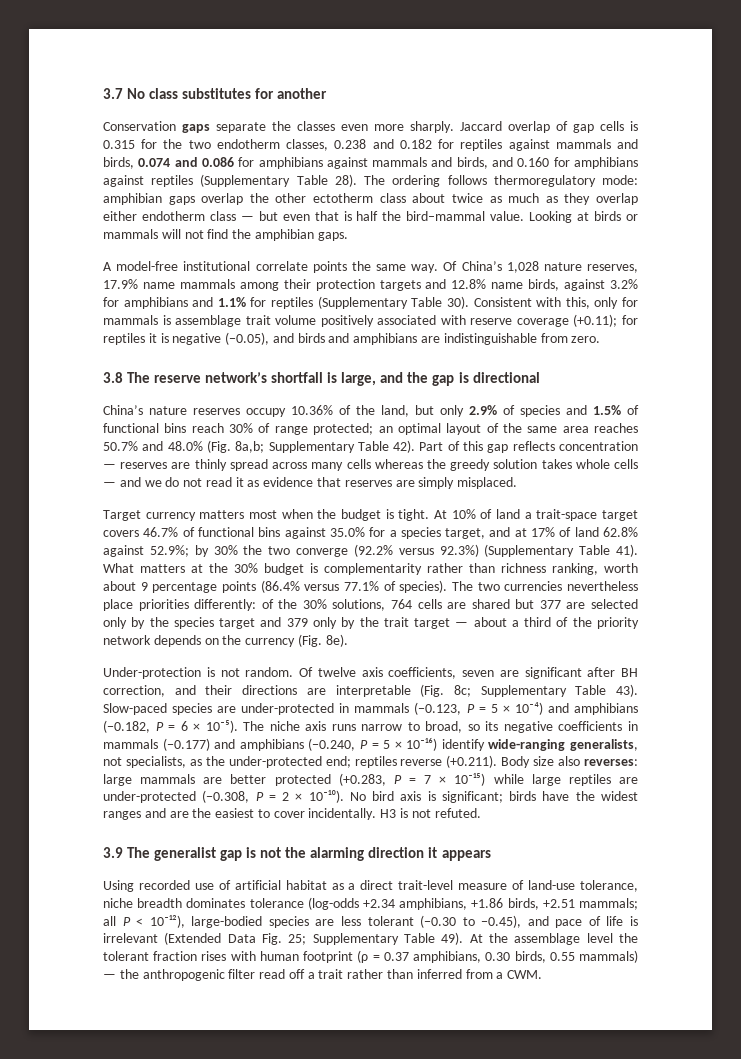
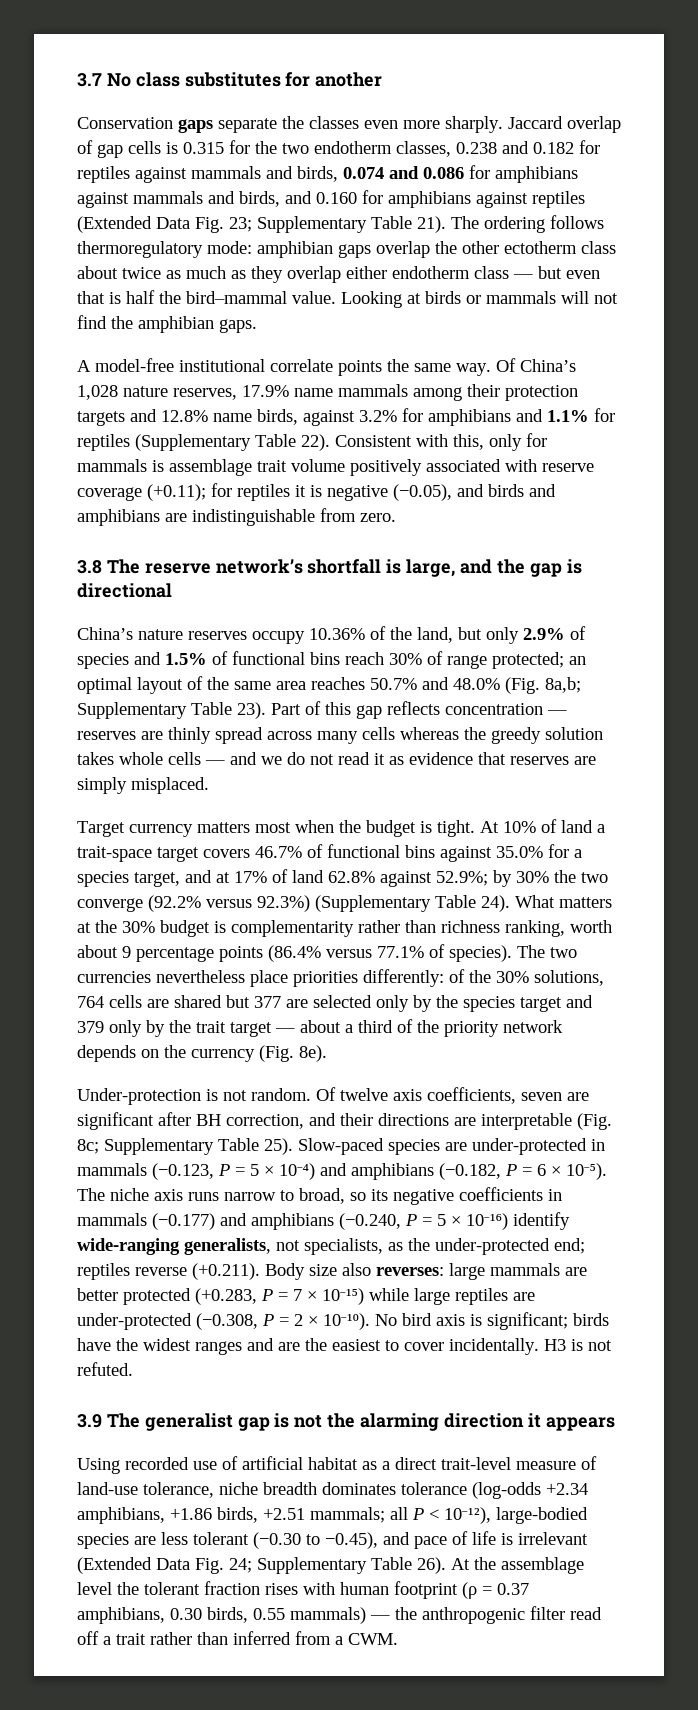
- Jaccard overlap of gap cells is 0.315 for the two endotherm classes, 0.238 and 0.182 for reptiles against mammals and birds, 0.074 and 0.086 for amphibians against mammals and birds, and 0.160 for amphibians against reptiles (Supplementary Table 28).
+ Jaccard overlap of gap cells is 0.315 for the two endotherm classes, 0.238 and 0.182 for reptiles against mammals and birds, 0.074 and 0.086 for amphibians against mammals and birds, and 0.160 for amphibians against reptiles (Extended Data Fig. 23; Supplementary Table 21).
- Of China’s 1,028 nature reserves, 17.9% name mammals among their protection targets and 12.8% name birds, against 3.2% for amphibians and 1.1% for reptiles (Supplementary Table 30).
+ Of China’s 1,028 nature reserves, 17.9% name mammals among their protection targets and 12.8% name birds, against 3.2% for amphibians and 1.1% for reptiles (Supplementary Table 22).
- China’s nature reserves occupy 10.36% of the land, but only 2.9% of species and 1.5% of functional bins reach 30% of range protected; an optimal layout of the same area reaches 50.7% and 48.0% (Fig. 8a,b; Supplementary Table 42).
+ China’s nature reserves occupy 10.36% of the land, but only 2.9% of species and 1.5% of functional bins reach 30% of range protected; an optimal layout of the same area reaches 50.7% and 48.0% (Fig. 8a,b; Supplementary Table 23).
- At 10% of land a trait-space target covers 46.7% of functional bins against 35.0% for a species target, and at 17% of land 62.8% against 52.9%; by 30% the two converge (92.2% versus 92.3%) (Supplementary Table 41).
+ At 10% of land a trait-space target covers 46.7% of functional bins against 35.0% for a species target, and at 17% of land 62.8% against 52.9%; by 30% the two converge (92.2% versus 92.3%) (Supplementary Table 24).
- Of twelve axis coefficients, seven are significant after BH correction, and their directions are interpretable (Fig. 8c; Supplementary Table 43).
+ Of twelve axis coefficients, seven are significant after BH correction, and their directions are interpretable (Fig. 8c; Supplementary Table 25).
- Using recorded use of artificial habitat as a direct trait-level measure of land-use tolerance, niche breadth dominates tolerance (log-odds +2.34 amphibians, +1.86 birds, +2.51 mammals; all P < 10⁻¹²), large-bodied species are less tolerant (−0.30 to −0.45), and pace of life is irrelevant (Extended Data Fig. 25; Supplementary Table 49).
+ Using recorded use of artificial habitat as a direct trait-level measure of land-use tolerance, niche breadth dominates tolerance (log-odds +2.34 amphibians, +1.86 birds, +2.51 mammals; all P < 10⁻¹²), large-bodied species are less tolerant (−0.30 to −0.45), and pace of life is irrelevant (Extended Data Fig. 24; Supplementary Table 26).

